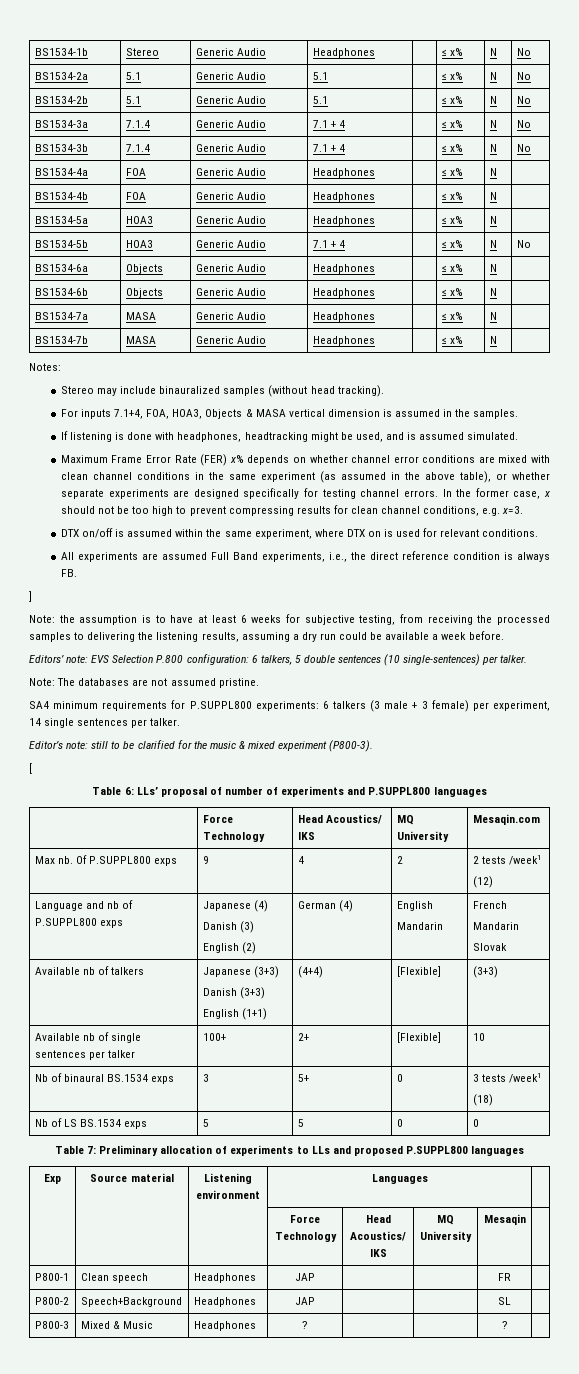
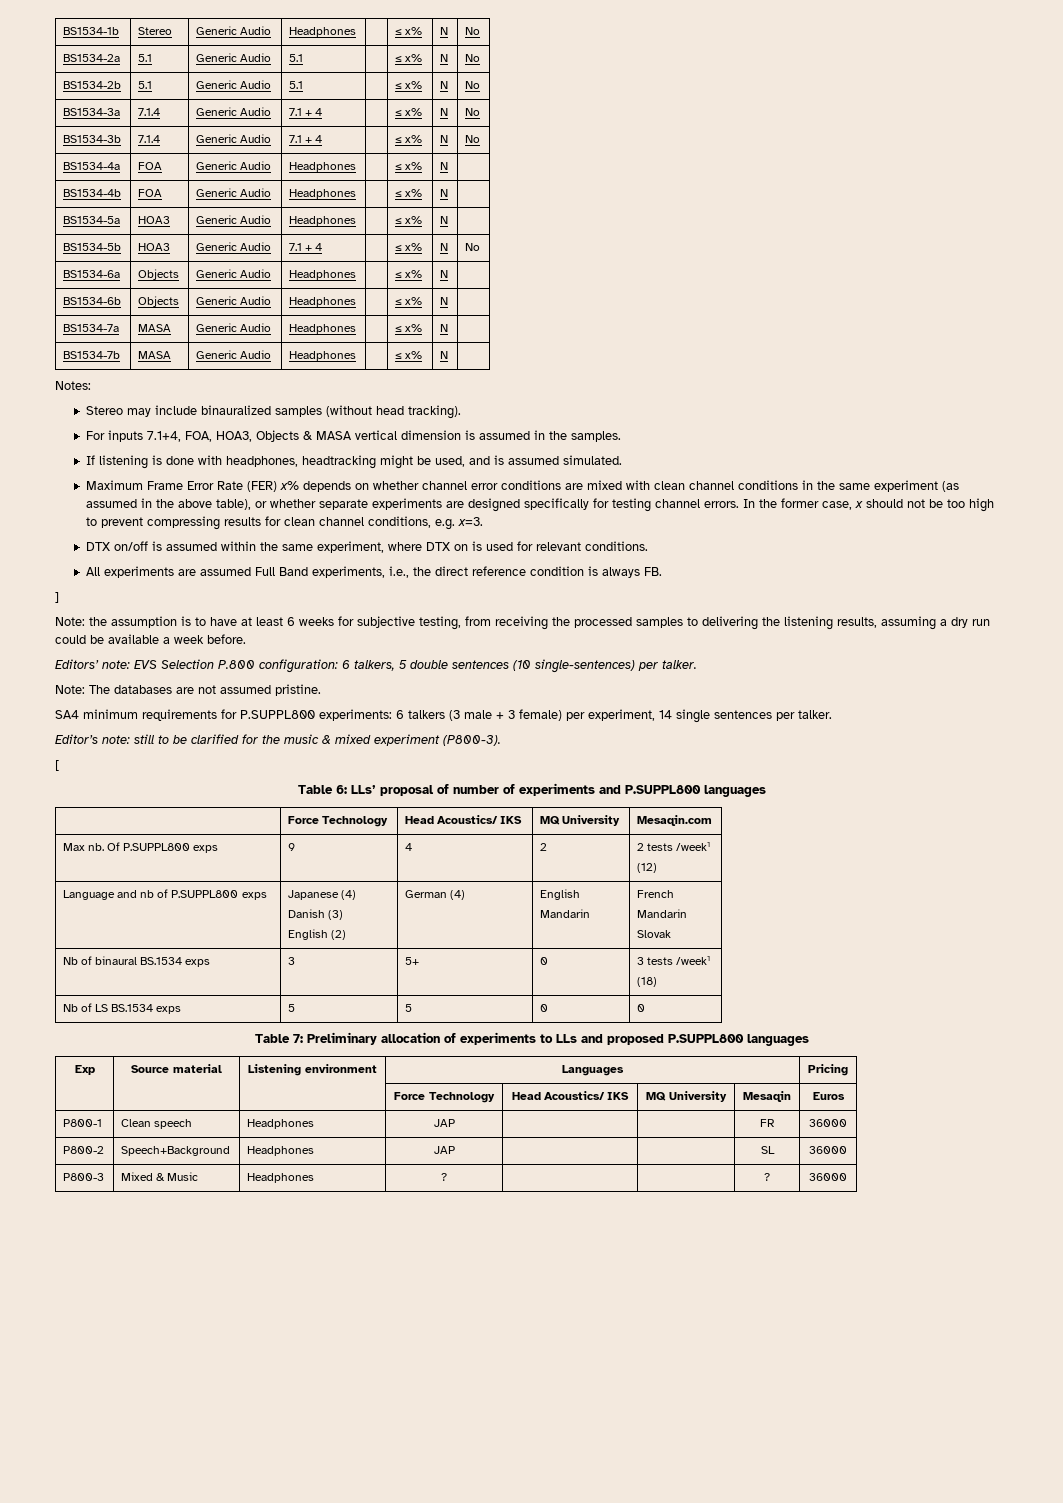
- Available nb of talkers | Japanese (3+3)
- Danish (3+3)
- English (1+1) | (4+4) | [Flexible] | (3+3)
- Available nb of single sentences per talker | 100+ | 2+ | [Flexible] | 10
- Exp | Source material | Listening environment | Languages |
+ Exp | Source material | Listening environment | Languages | Pricing
- | | | Force Technology | Head Acoustics/ IKS | MQ University | Mesaqin |
+ | | | Force Technology | Head Acoustics/ IKS | MQ University | Mesaqin | Euros
- P800-1 | Clean speech | Headphones | JAP | | | FR |
+ P800-1 | Clean speech | Headphones | JAP | | | FR | 36000
- P800-2 | Speech+Background | Headphones | JAP | | | SL |
+ P800-2 | Speech+Background | Headphones | JAP | | | SL | 36000
- P800-3 | Mixed & Music | Headphones | ? | | | ? |
+ P800-3 | Mixed & Music | Headphones | ? | | | ? | 36000

